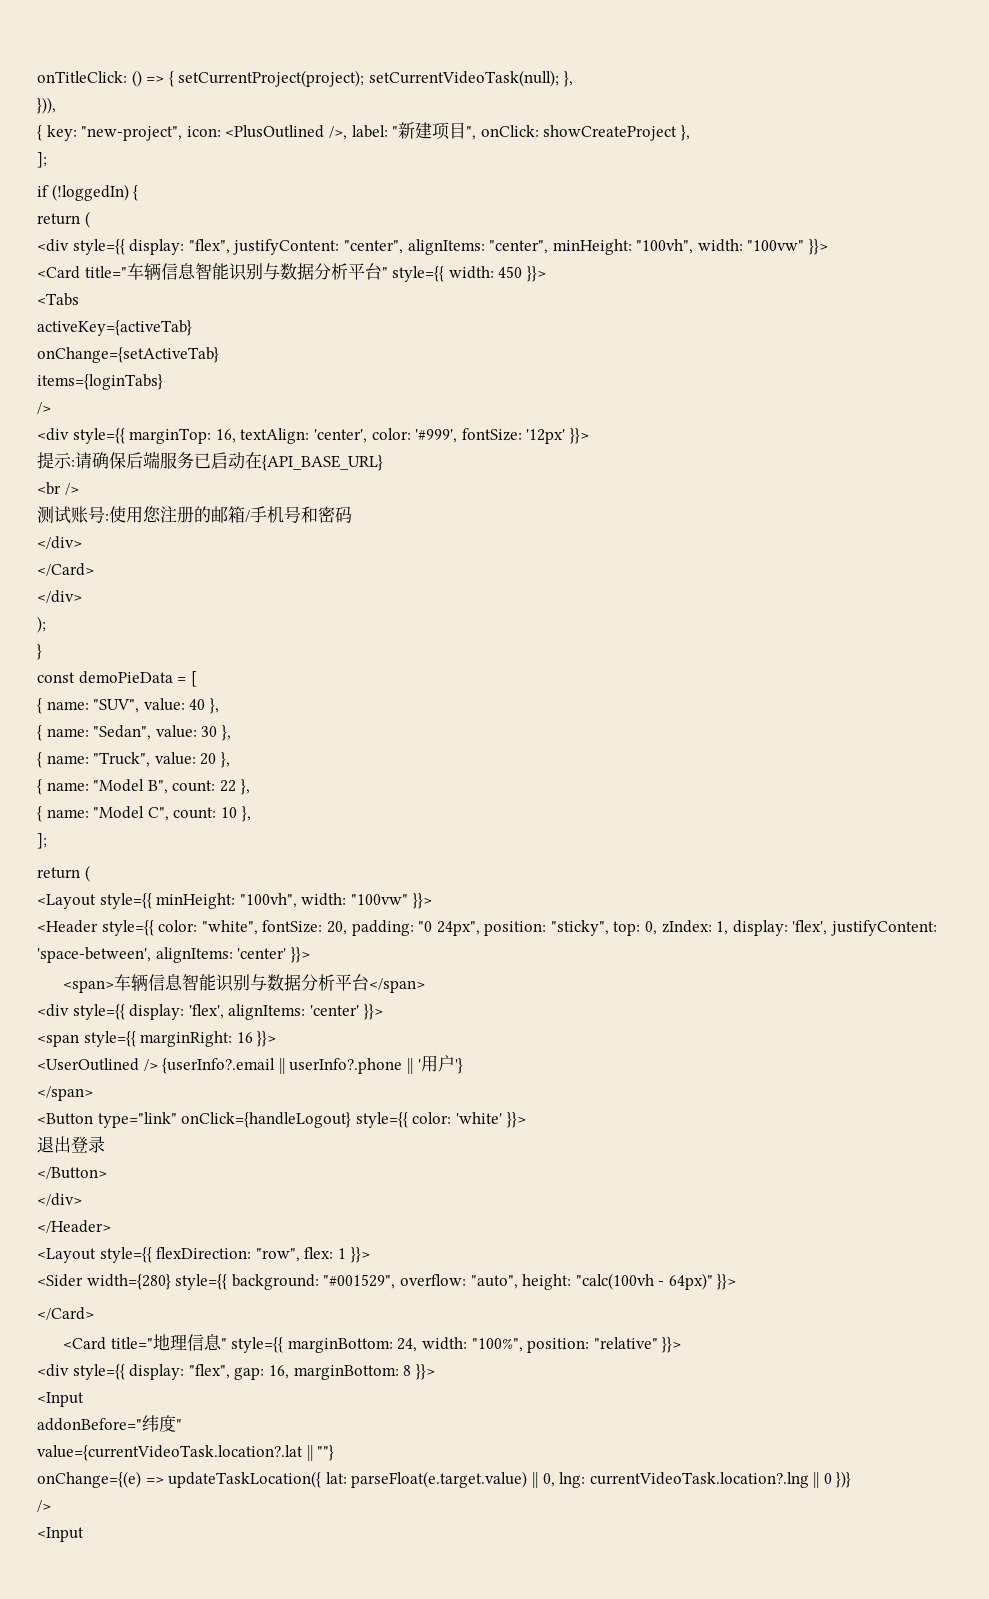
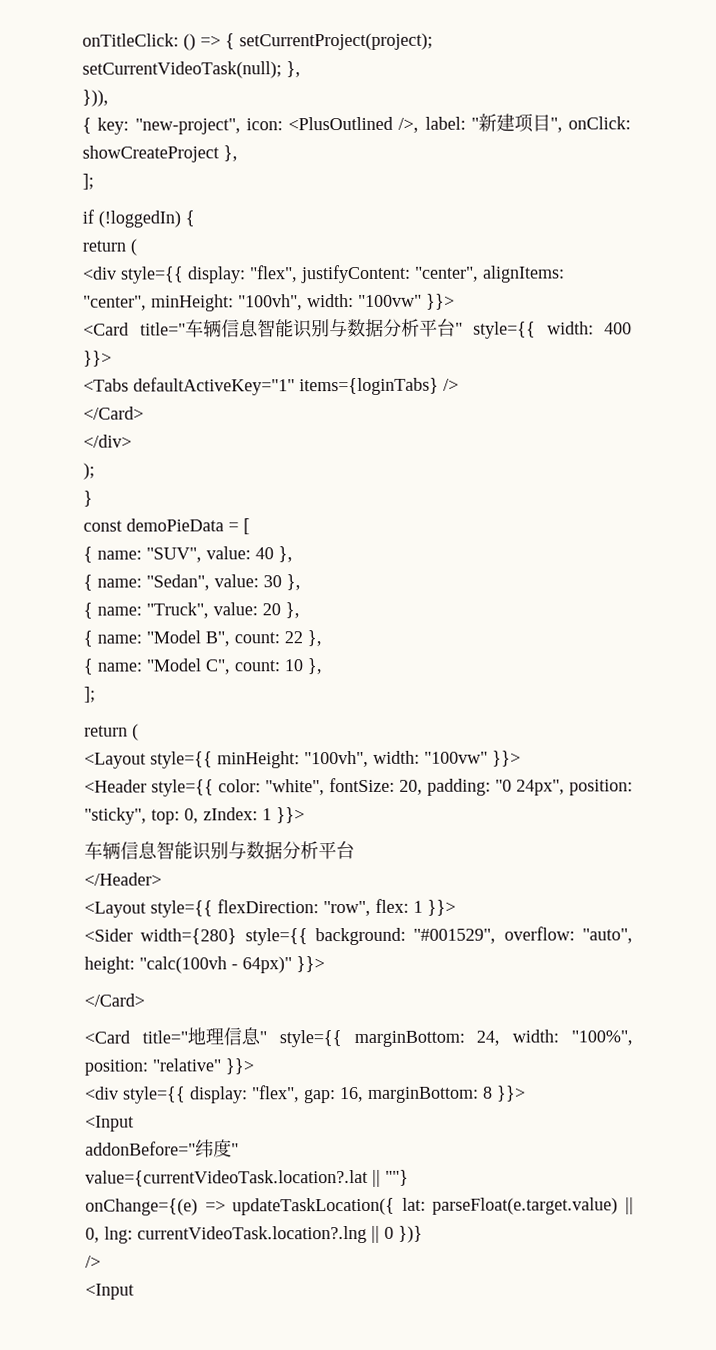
- <Card title="车辆信息智能识别与数据分析平台" style={{ width: 450 }}>
+ <Card title="车辆信息智能识别与数据分析平台" style={{ width: 400 }}>
- <Tabs
- activeKey={activeTab}
- onChange={setActiveTab}
- items={loginTabs}
- />
- <div style={{ marginTop: 16, textAlign: 'center', color: '#999', fontSize: '12px' }}>
- 提示:请确保后端服务已启动在{API_BASE_URL}
- <br />
- 测试账号:使用您注册的邮箱/手机号和密码
- </div>
+ <Tabs defaultActiveKey="1" items={loginTabs} />
- <Header style={{ color: "white", fontSize: 20, padding: "0 24px", position: "sticky", top: 0, zIndex: 1, display: 'flex', justifyContent: 'space-between', alignItems: 'center' }}>
- <span>车辆信息智能识别与数据分析平台</span>
- <div style={{ display: 'flex', alignItems: 'center' }}>
- <span style={{ marginRight: 16 }}>
- <UserOutlined /> {userInfo?.email || userInfo?.phone || '用户'}
- </span>
- <Button type="link" onClick={handleLogout} style={{ color: 'white' }}>
- 退出登录
- </Button>
- </div>
+ <Header style={{ color: "white", fontSize: 20, padding: "0 24px", position: "sticky", top: 0, zIndex: 1 }}>
+ 车辆信息智能识别与数据分析平台

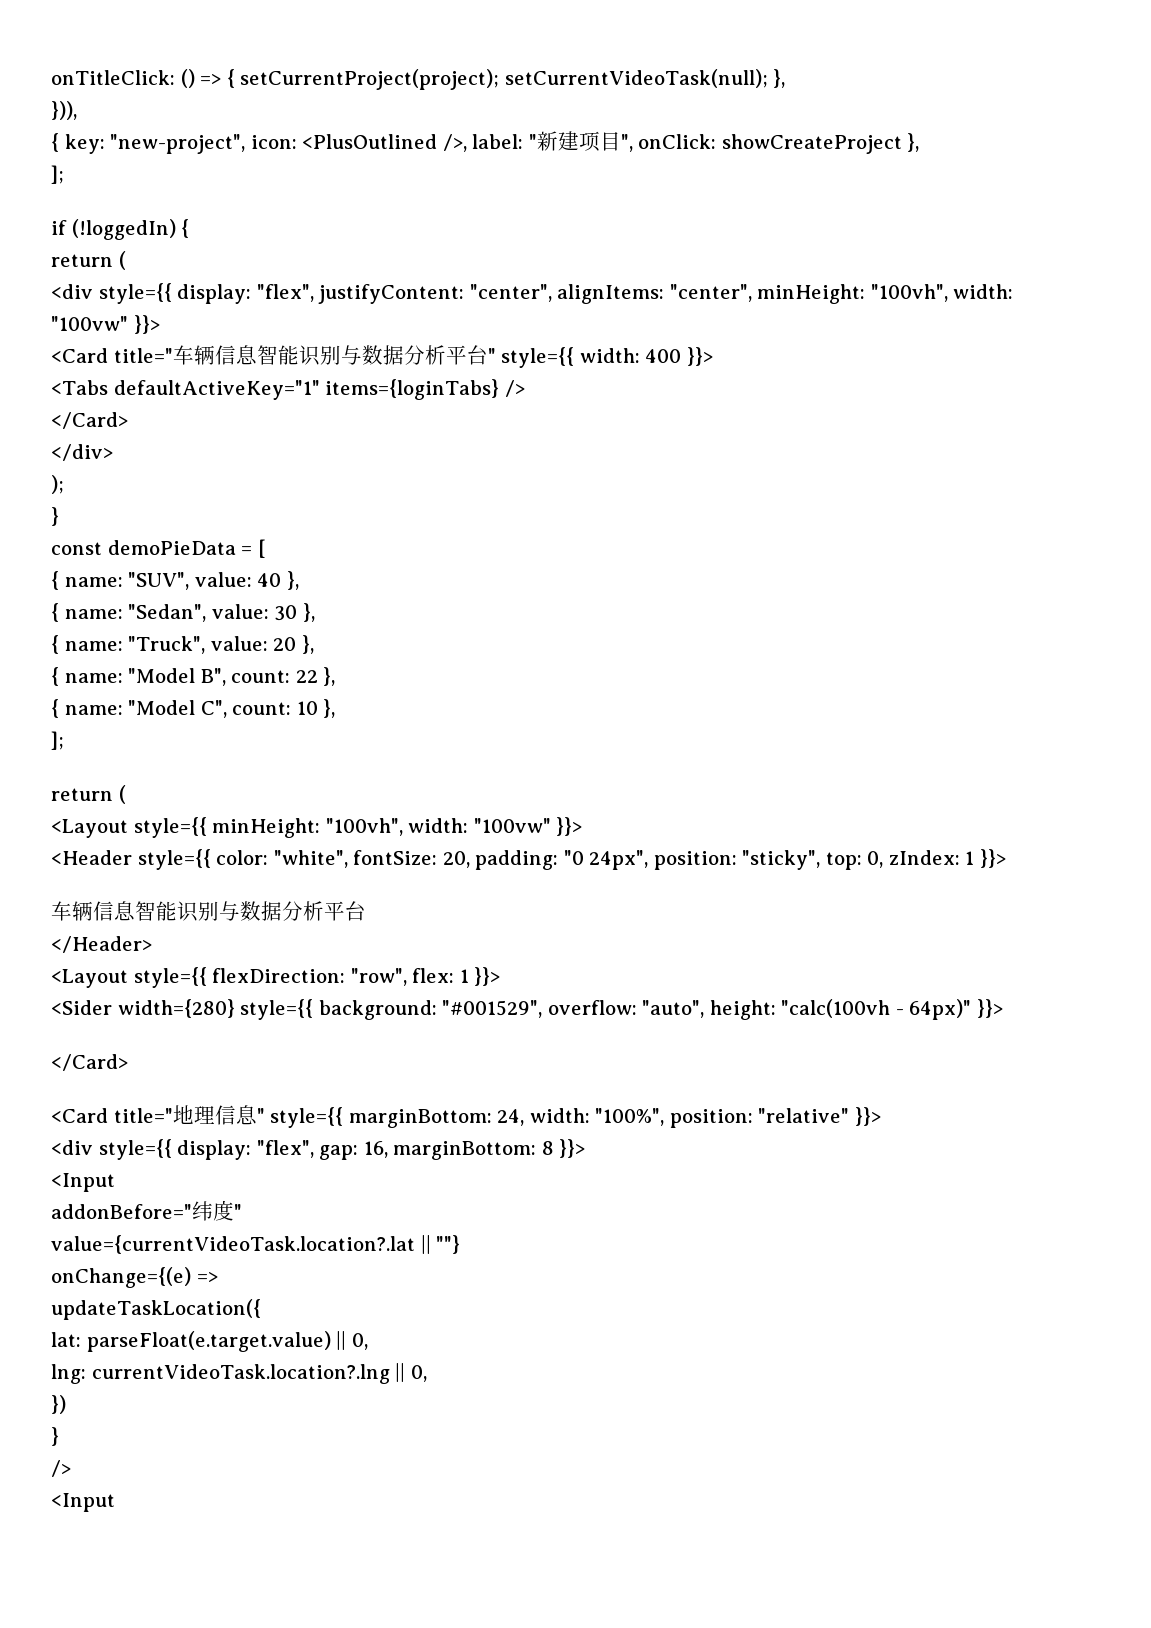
- onChange={(e) => updateTaskLocation({ lat: parseFloat(e.target.value) || 0, lng: currentVideoTask.location?.lng || 0 })}
+ onChange={(e) =>
+ updateTaskLocation({
+ lat: parseFloat(e.target.value) || 0,
+ lng: currentVideoTask.location?.lng || 0,
+ })
+ }

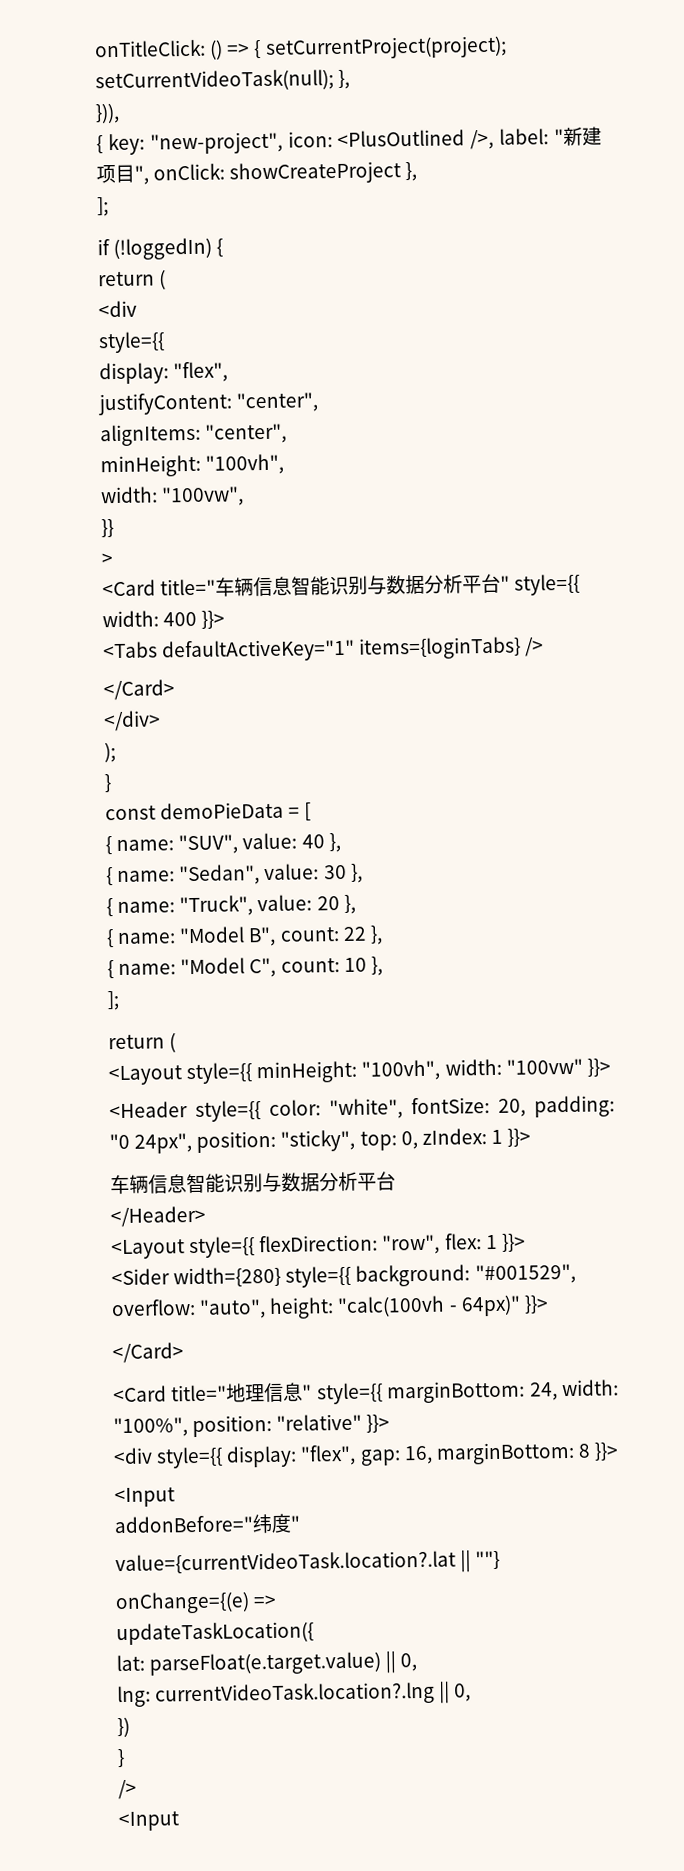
  if (!loggedIn) {
  return (
- <div style={{ display: "flex", justifyContent: "center", alignItems: "center", minHeight: "100vh", width: "100vw" }}>
+ <div
+ style={{
+ display: "flex",
+ justifyContent: "center",
+ alignItems: "center",
+ minHeight: "100vh",
+ width: "100vw",
+ }}
+ >

